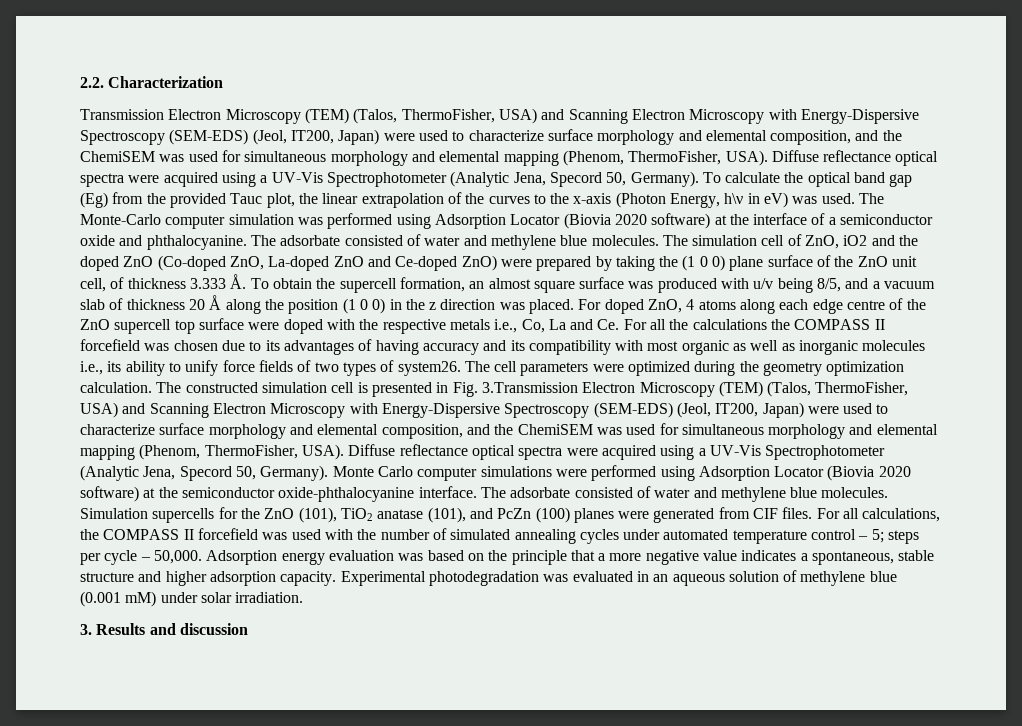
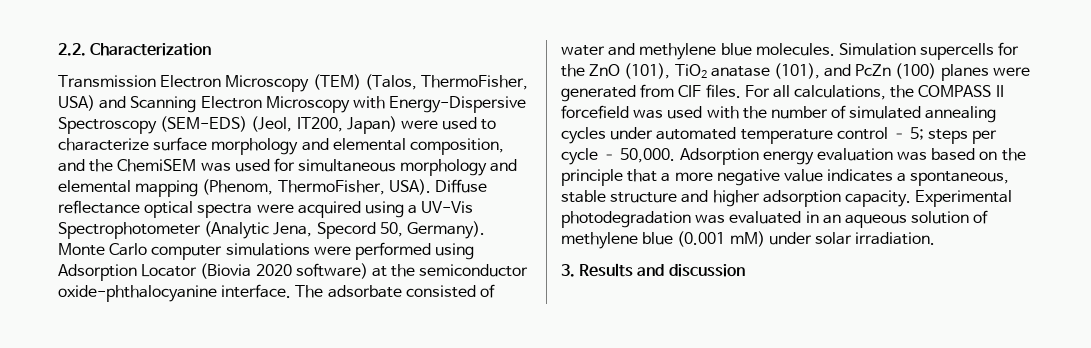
- To calculate the optical band gap (Eg) from the provided Tauc plot, the linear extrapolation of the curves to the x-axis (Photon Energy, h\ν in eV) was used. The Monte-Carlo computer simulation was performed using Adsorption Locator (Biovia 2020 software) at the interface of a semiconductor oxide and phthalocyanine. The adsorbate consisted of water and methylene blue molecules. The simulation cell of ZnO, iO2 and the doped ZnO (Co-doped ZnO, La-doped ZnO and Ce-doped ZnO) were prepared by taking the (1 0 0) plane surface of the ZnO unit cell, of thickness 3.333 Å. To obtain the supercell formation, an almost square surface was produced with u/v being 8/5, and a vacuum slab of thickness 20 Å along the position (1 0 0) in the z direction was placed. For doped ZnO, 4 atoms along each edge centre of the ZnO supercell top surface were doped with the respective metals i.e., Co, La and Ce. For all the calculations the COMPASS II forcefield was chosen due to its advantages of having accuracy and its compatibility with most organic as well as inorganic molecules i.e., its ability to unify force fields of two types of system26. The cell parameters were optimized during the geometry optimization calculation. The constructed simulation cell is presented in Fig. 3.Transmission Electron Microscopy (TEM) (Talos, ThermoFisher, USA) and Scanning Electron Microscopy with Energy-Dispersive Spectroscopy (SEM-EDS) (Jeol, IT200, Japan) were used to characterize surface morphology and elemental composition, and the ChemiSEM was used for simultaneous morphology and elemental mapping (Phenom, ThermoFisher, USA). Diffuse reflectance optical spectra were acquired using a UV-Vis Spectrophotometer (Analytic Jena, Specord 50, Germany).

